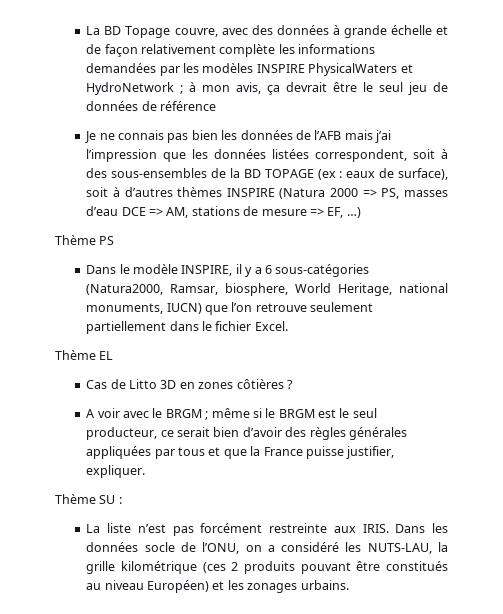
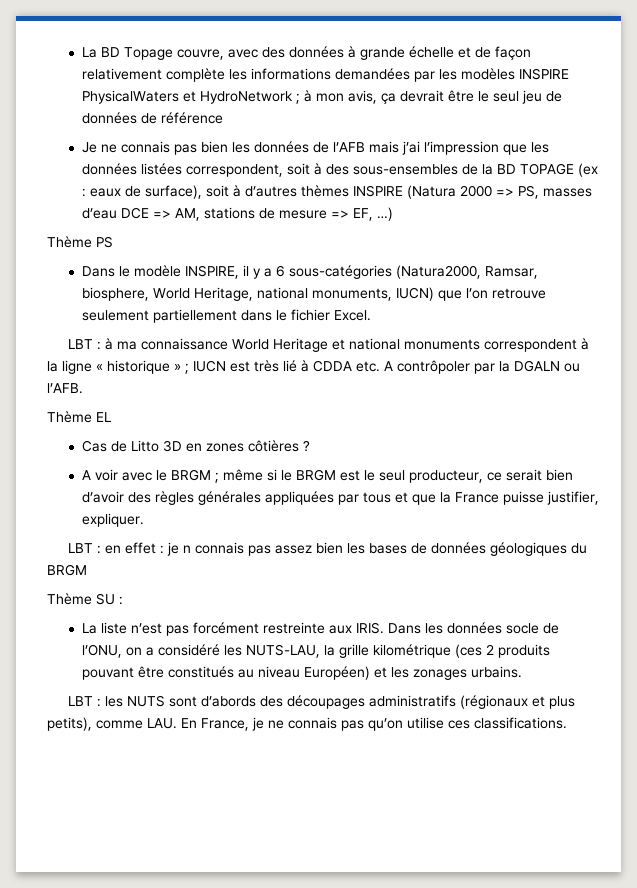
+ LBT : à ma connaissance World Heritage et national monuments correspondent à la ligne « historique » ; IUCN est très lié à CDDA etc. A contrôpoler par la DGALN ou l’AFB.
+ LBT : en effet : je n connais pas assez bien les bases de données géologiques du BRGM
+ LBT : les NUTS sont d’abords des découpages administratifs (régionaux et plus petits), comme LAU. En France, je ne connais pas qu’on utilise ces classifications.

